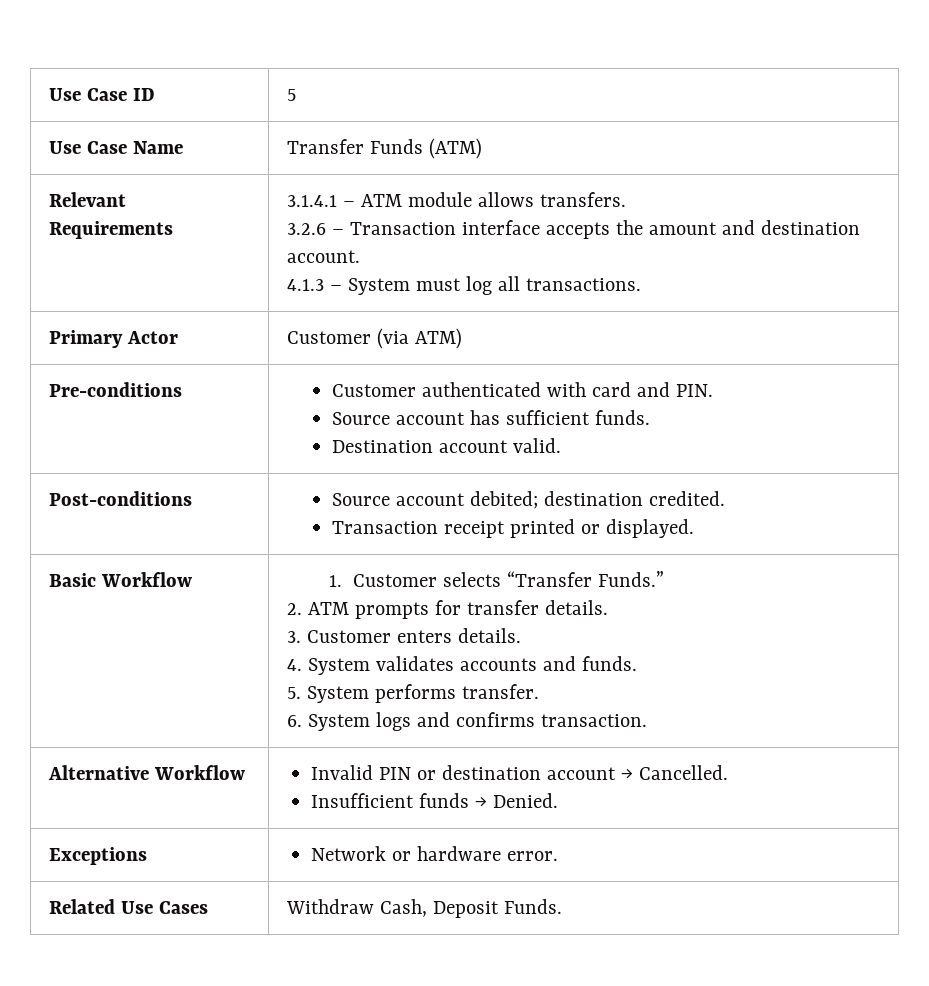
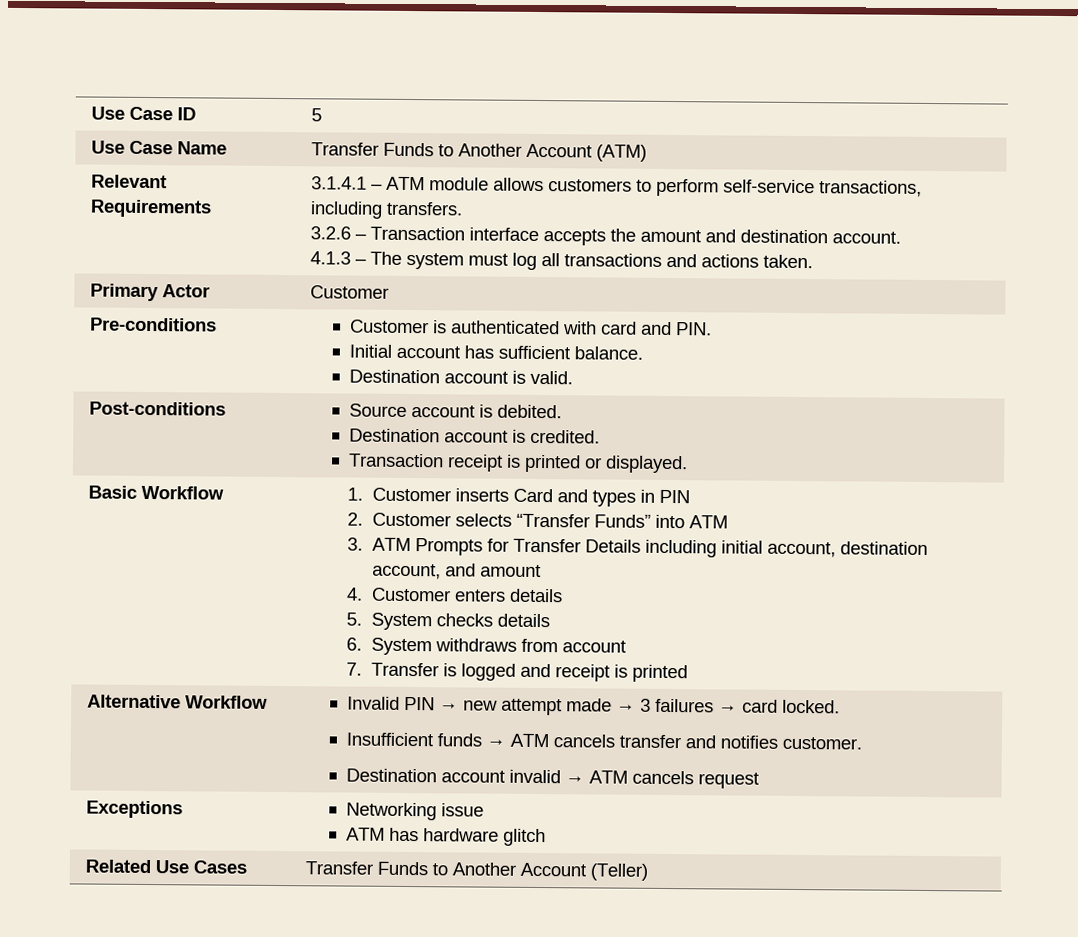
- Use Case Name | Transfer Funds (ATM)
+ Use Case Name | Transfer Funds to Another Account (ATM)
- Relevant Requirements | 3.1.4.1 – ATM module allows transfers.
+ Relevant Requirements | 3.1.4.1 – ATM module allows customers to perform self-service transactions, including transfers.
  3.2.6 – Transaction interface accepts the amount and destination account.
- 4.1.3 – System must log all transactions.
+ 4.1.3 – The system must log all transactions and actions taken.
- Primary Actor | Customer (via ATM)
+ Primary Actor | Customer
- Pre-conditions | Customer authenticated with card and PIN.
- Source account has sufficient funds.
- Destination account valid.
+ Pre-conditions | Customer is authenticated with card and PIN.
+ Initial account has sufficient balance.
+ Destination account is valid.
- Post-conditions | Source account debited; destination credited.
- Transaction receipt printed or displayed.
+ Post-conditions | Source account is debited.
+ Destination account is credited.
+ Transaction receipt is printed or displayed.
- 1. Customer selects “Transfer Funds.”
- 2. ATM prompts for transfer details.
- 3. Customer enters details.
- 4. System validates accounts and funds.
- 5. System performs transfer.
- 6. System logs and confirms transaction.
- Alternative Workflow | Invalid PIN or destination account → Cancelled.
- Insufficient funds → Denied.
- Exceptions | Network or hardware error.
- Related Use Cases | Withdraw Cash, Deposit Funds.
+ 1. Customer inserts Card and types in PIN
+ 2. Customer selects “Transfer Funds” into ATM
+ 3. ATM Prompts for Transfer Details including initial account, destination account, and amount
+ 4. Customer enters details
+ 5. System checks details
+ 6. System withdraws from account
+ 7. Transfer is logged and receipt is printed
+ Alternative Workflow | Invalid PIN → new attempt made → 3 failures → card locked.
+ Insufficient funds → ATM cancels transfer and notifies customer.
+ Destination account invalid → ATM cancels request
+ Exceptions | Networking issue
+ ATM has hardware glitch
+ Related Use Cases | Transfer Funds to Another Account (Teller)

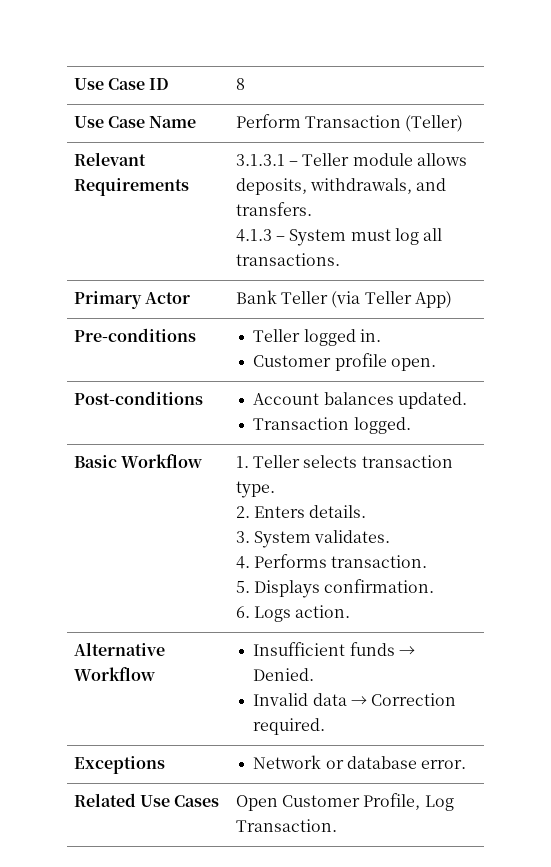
- Use Case ID | 5
+ Use Case ID | 8
- Use Case Name | Transfer Funds to Another Account (ATM)
- Relevant Requirements | 3.1.4.1 – ATM module allows customers to perform self-service transactions, including transfers.
- 3.2.6 – Transaction interface accepts the amount and destination account.
- 4.1.3 – The system must log all transactions and actions taken.
- Primary Actor | Customer
- Pre-conditions | Customer is authenticated with card and PIN.
- Initial account has sufficient balance.
- Destination account is valid.
- Post-conditions | Source account is debited.
- Destination account is credited.
- Transaction receipt is printed or displayed.
- Basic Workflow | 1. Customer inserts Card and types in PIN
- 2. Customer selects “Transfer Funds” into ATM
- 3. ATM Prompts for Transfer Details including initial account, destination account, and amount
- 4. Customer enters details
- 5. System checks details
- 6. System withdraws from account
- 7. Transfer is logged and receipt is printed
- Alternative Workflow | Invalid PIN → new attempt made → 3 failures → card locked.
- Insufficient funds → ATM cancels transfer and notifies customer.
- Destination account invalid → ATM cancels request
- Exceptions | Networking issue
- ATM has hardware glitch
- Related Use Cases | Transfer Funds to Another Account (Teller)
+ Use Case Name | Perform Transaction (Teller)
+ Relevant Requirements | 3.1.3.1 – Teller module allows deposits, withdrawals, and transfers.
+ 4.1.3 – System must log all transactions.
+ Primary Actor | Bank Teller (via Teller App)
+ Pre-conditions | Teller logged in.
+ Customer profile open.
+ Post-conditions | Account balances updated.
+ Transaction logged.
+ Basic Workflow | 1. Teller selects transaction type.
+ 2. Enters details.
+ 3. System validates.
+ 4. Performs transaction.
+ 5. Displays confirmation.
+ 6. Logs action.
+ Alternative Workflow | Insufficient funds → Denied.
+ Invalid data → Correction required.
+ Exceptions | Network or database error.
+ Related Use Cases | Open Customer Profile, Log Transaction.

